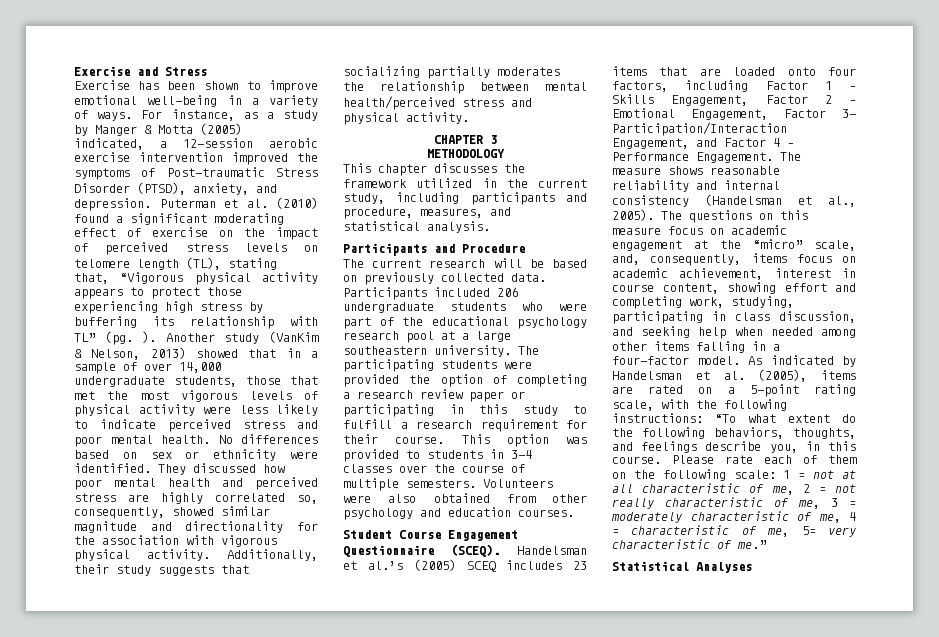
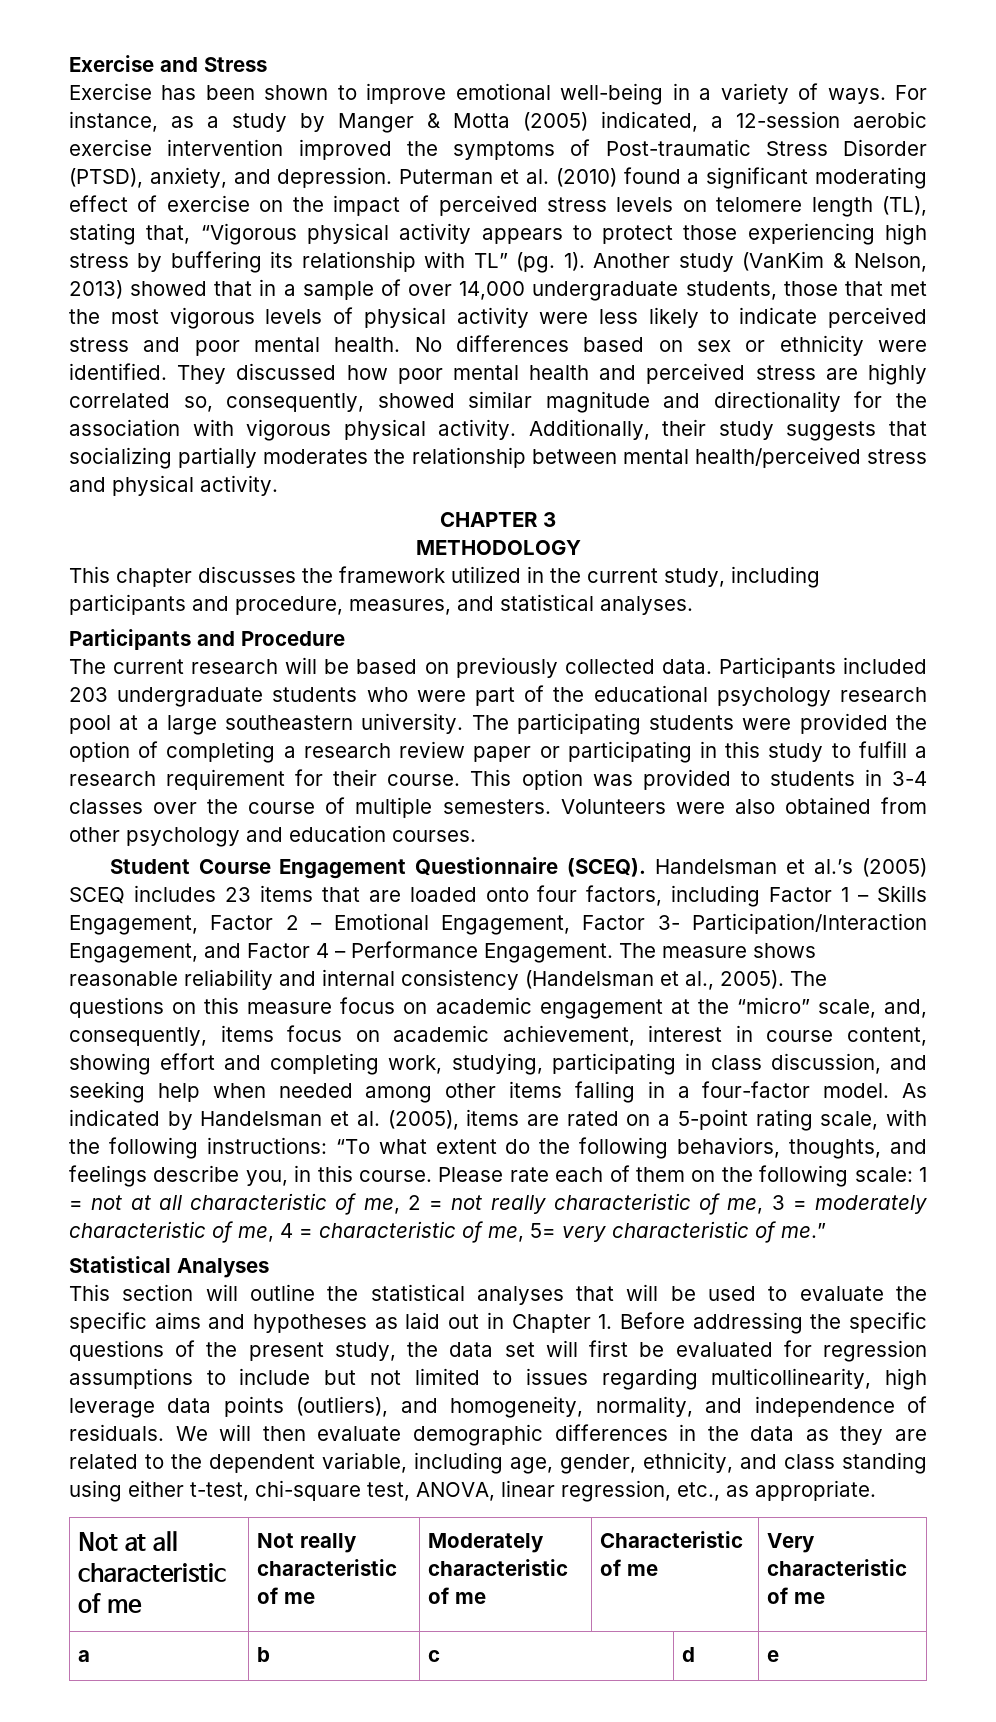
- Puterman et al. (2010) found a significant moderating effect of exercise on the impact of perceived stress levels on telomere length (TL), stating that, “Vigorous physical activity appears to protect those experiencing high stress by buffering its relationship with TL” (pg. ).
+ Puterman et al. (2010) found a significant moderating effect of exercise on the impact of perceived stress levels on telomere length (TL), stating that, “Vigorous physical activity appears to protect those experiencing high stress by buffering its relationship with TL” (pg. 1).
- This chapter discusses the framework utilized in the current study, including participants and procedure, measures, and statistical analysis.
+ This chapter discusses the framework utilized in the current study, including participants and procedure, measures, and statistical analyses.
- Participants included 206 undergraduate students who were part of the educational psychology research pool at a large southeastern university.
+ Participants included 203 undergraduate students who were part of the educational psychology research pool at a large southeastern university.
+ This section will outline the statistical analyses that will be used to evaluate the specific aims and hypotheses as laid out in Chapter 1. Before addressing the specific questions of the present study, the data set will first be evaluated for regression assumptions to include but not limited to issues regarding multicollinearity, high leverage data points (outliers), and homogeneity, normality, and independence of residuals. We will then evaluate demographic differences in the data as they are related to the dependent variable, including age, gender, ethnicity, and class standing using either t-test, chi-square test, ANOVA, linear regression, etc., as appropriate.
+ Not at all characteristic of me | Not really characteristic of me | Moderately characteristic of me | Characteristic of me | Very characteristic of me
+ a | b | c | d | e

